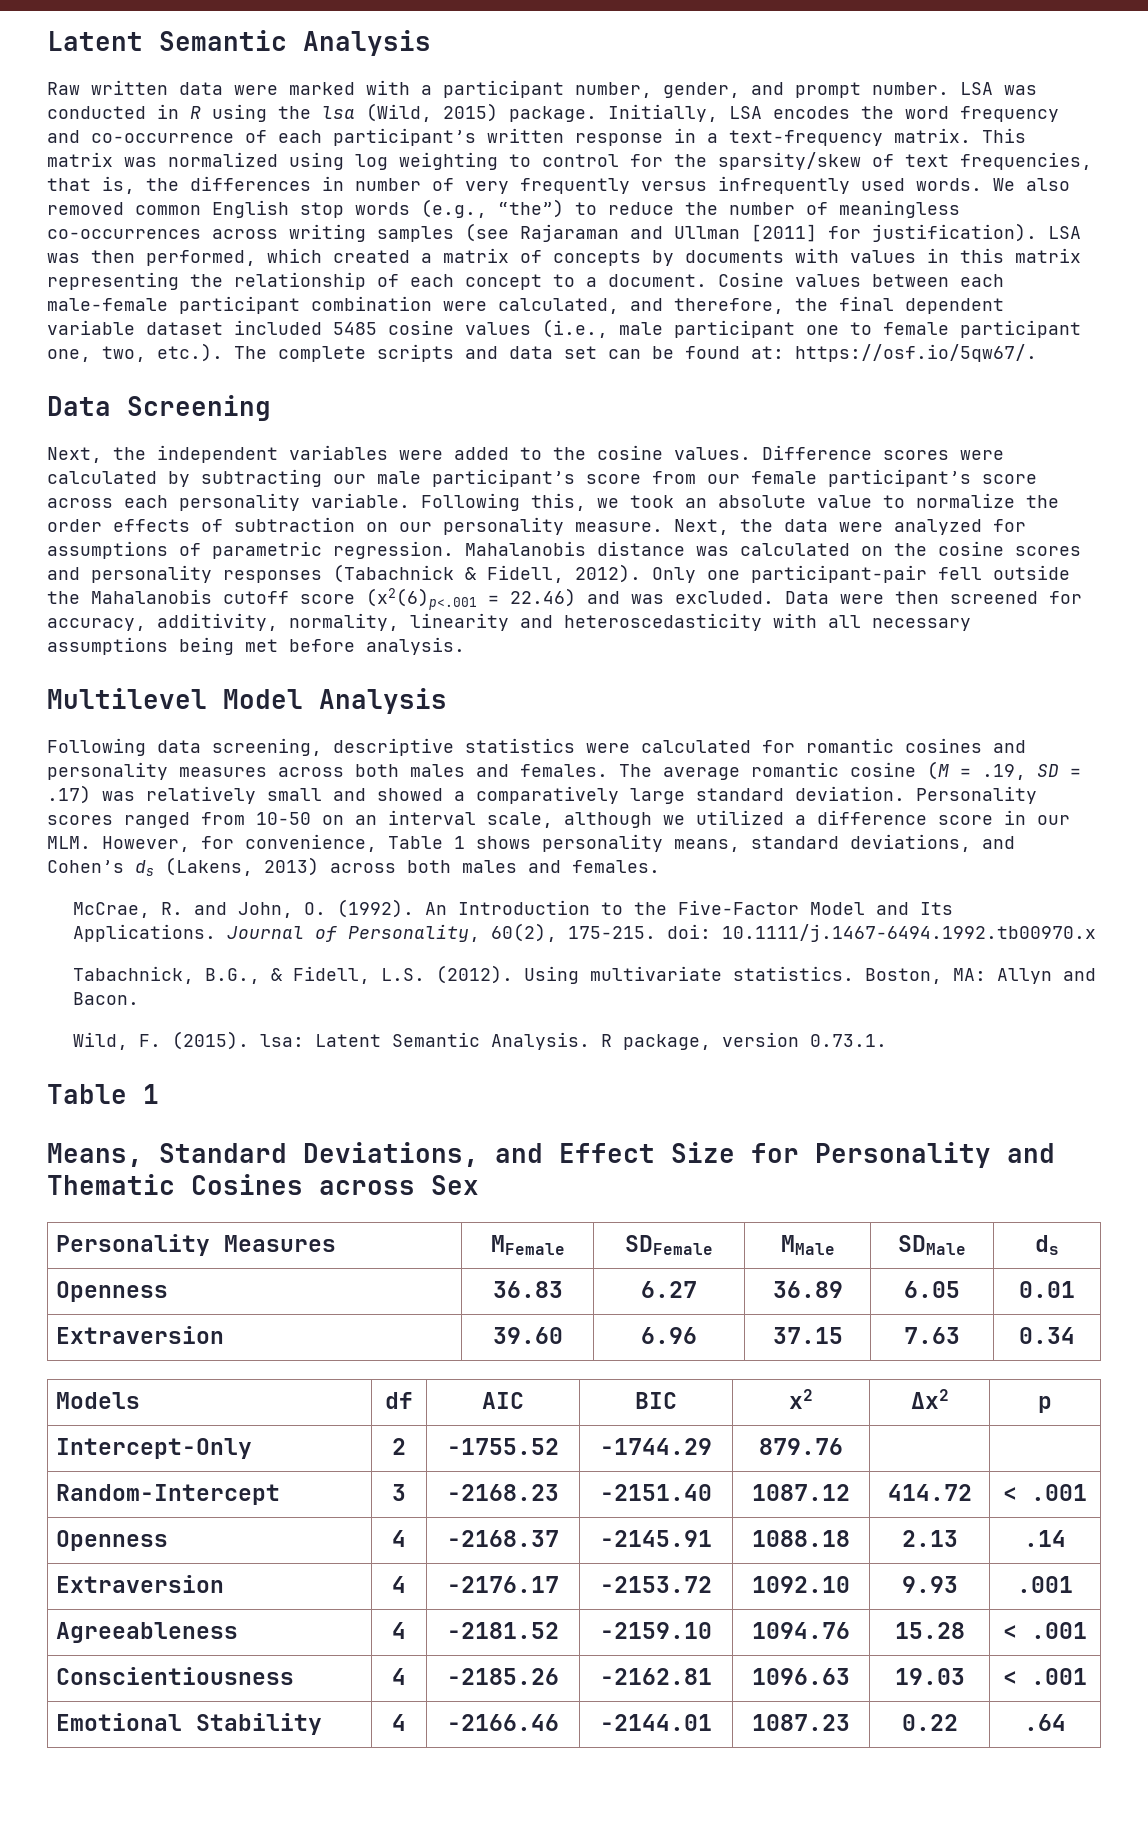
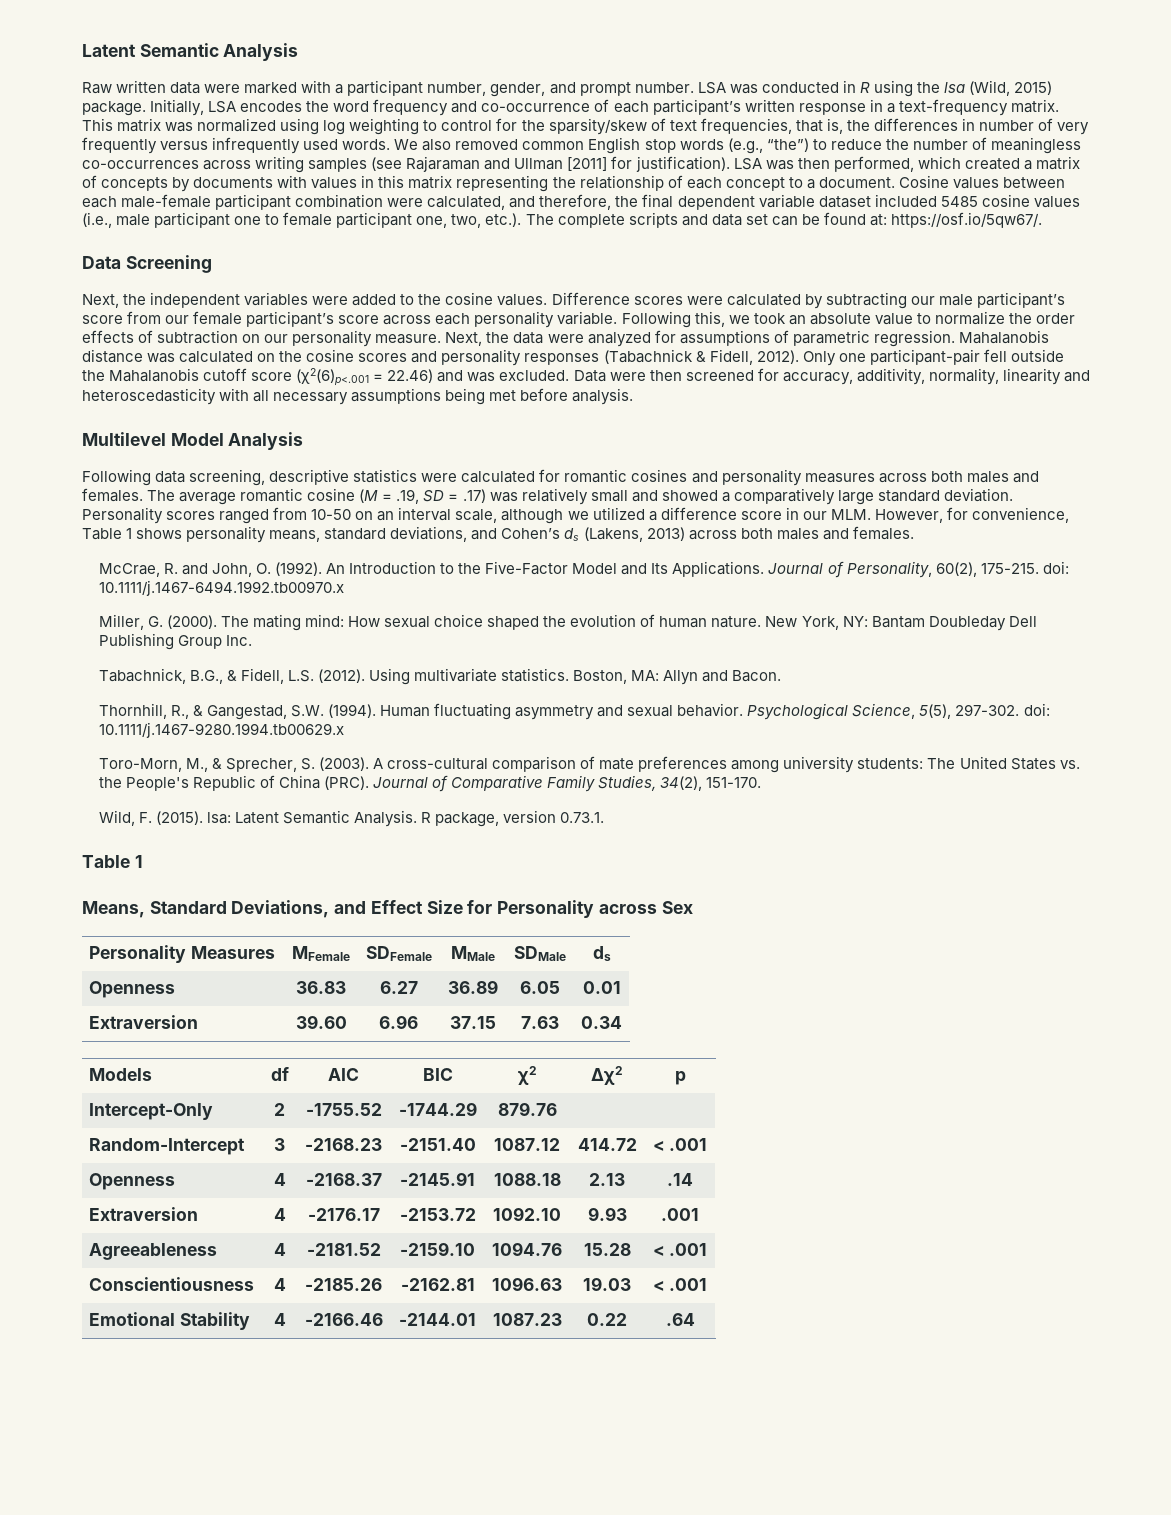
+ Miller, G. (2000). The mating mind: How sexual choice shaped the evolution of human nature. New York, NY: Bantam Doubleday Dell Publishing Group Inc.
+ Thornhill, R., & Gangestad, S.W. (1994). Human fluctuating asymmetry and sexual behavior. Psychological Science, 5(5), 297-302. doi: 10.1111/j.1467-9280.1994.tb00629.x
+ Toro-Morn, M., & Sprecher, S. (2003). A cross-cultural comparison of mate preferences among university students: The United States vs. the People's Republic of China (PRC). Journal of Comparative Family Studies, 34(2), 151-170.
- Means, Standard Deviations, and Effect Size for Personality and Thematic Cosines across Sex
+ Means, Standard Deviations, and Effect Size for Personality across Sex

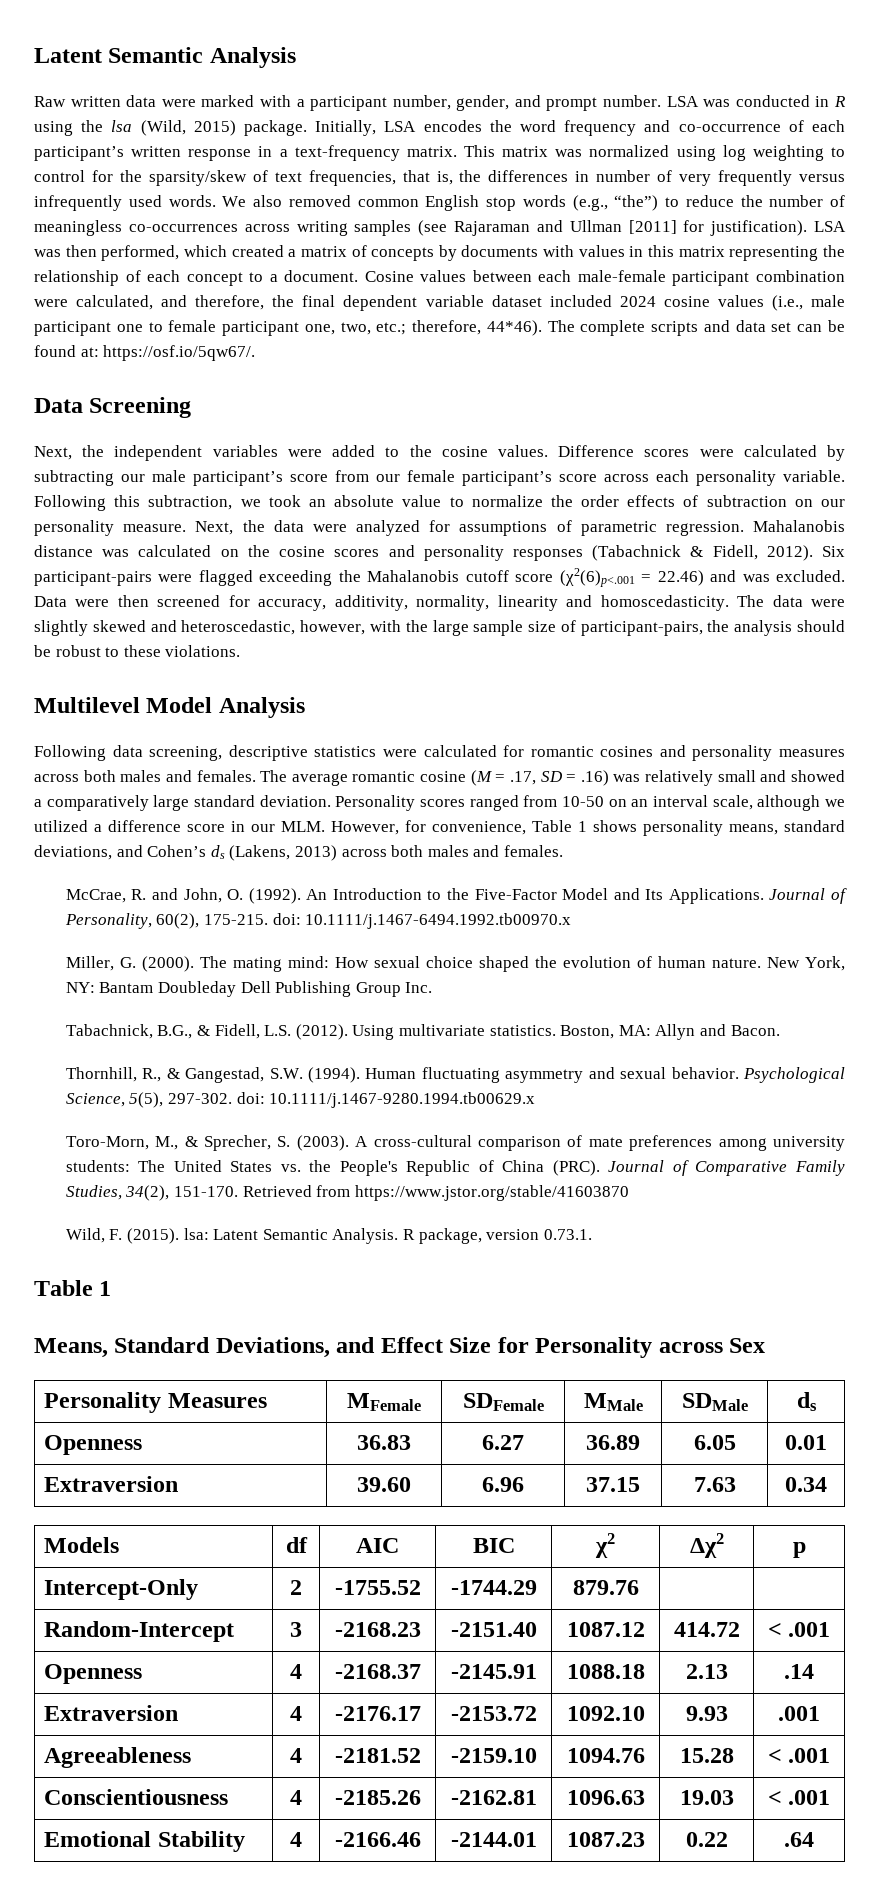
- Cosine values between each male-female participant combination were calculated, and therefore, the final dependent variable dataset included 5485 cosine values (i.e., male participant one to female participant one, two, etc.). The complete scripts and data set can be found at: https://osf.io/5qw67/.
+ Cosine values between each male-female participant combination were calculated, and therefore, the final dependent variable dataset included 2024 cosine values (i.e., male participant one to female participant one, two, etc.; therefore, 44*46). The complete scripts and data set can be found at: https://osf.io/5qw67/.
- Following this, we took an absolute value to normalize the order effects of subtraction on our personality measure.
+ Following this subtraction, we took an absolute value to normalize the order effects of subtraction on our personality measure.
- Only one participant-pair fell outside the Mahalanobis cutoff score (χ2(6)p<.001 = 22.46) and was excluded.
+ Six participant-pairs were flagged exceeding the Mahalanobis cutoff score (χ2(6)p<.001 = 22.46) and was excluded.
- Data were then screened for accuracy, additivity, normality, linearity and heteroscedasticity with all necessary assumptions being met before analysis.
+ Data were then screened for accuracy, additivity, normality, linearity and homoscedasticity. The data were slightly skewed and heteroscedastic, however, with the large sample size of participant-pairs, the analysis should be robust to these violations.
- The average romantic cosine (M = .19, SD = .17) was relatively small and showed a comparatively large standard deviation.
+ The average romantic cosine (M = .17, SD = .16) was relatively small and showed a comparatively large standard deviation.
+ Retrieved from https://www.jstor.org/stable/41603870

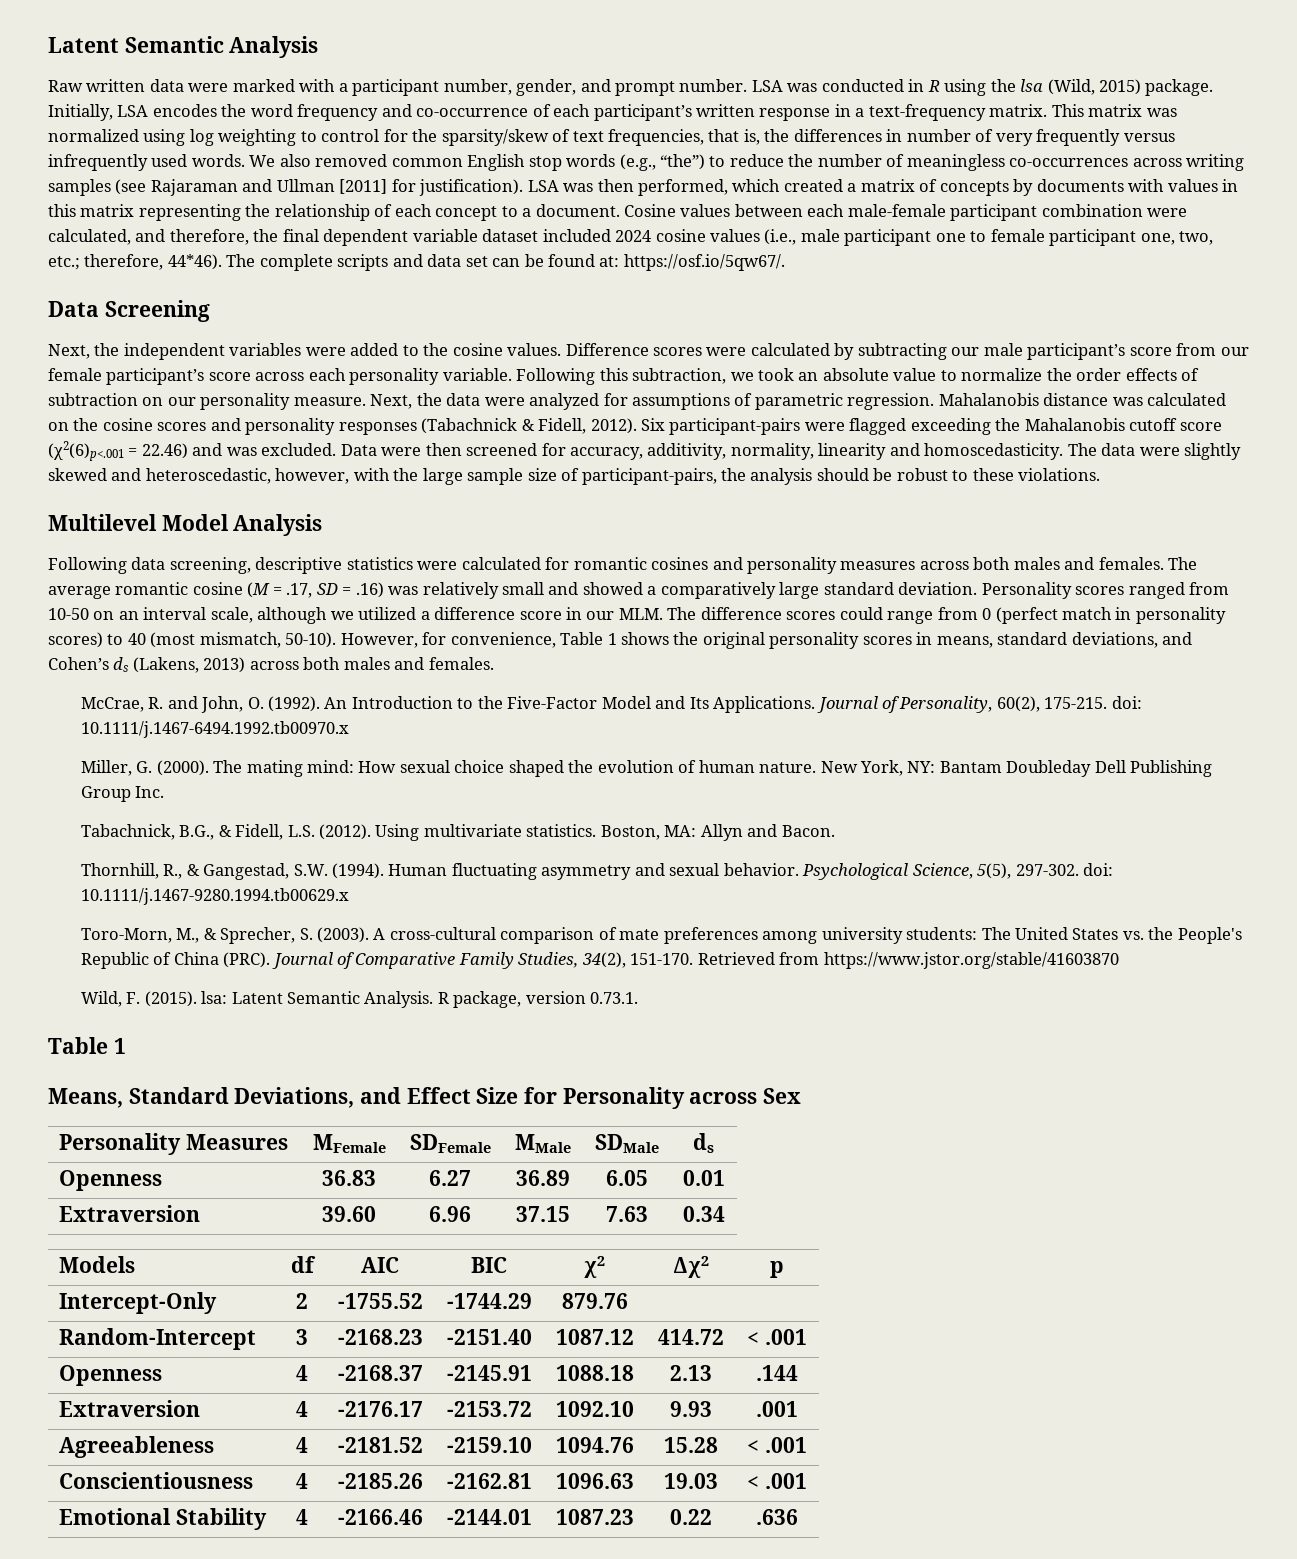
- Personality scores ranged from 10-50 on an interval scale, although we utilized a difference score in our MLM. However, for convenience, Table 1 shows personality means, standard deviations, and Cohen’s ds (Lakens, 2013) across both males and females.
+ Personality scores ranged from 10-50 on an interval scale, although we utilized a difference score in our MLM. The difference scores could range from 0 (perfect match in personality scores) to 40 (most mismatch, 50-10). However, for convenience, Table 1 shows the original personality scores in means, standard deviations, and Cohen’s ds (Lakens, 2013) across both males and females.
- Openness | 4 | -2168.37 | -2145.91 | 1088.18 | 2.13 | .14
+ Openness | 4 | -2168.37 | -2145.91 | 1088.18 | 2.13 | .144
- Emotional Stability | 4 | -2166.46 | -2144.01 | 1087.23 | 0.22 | .64
+ Emotional Stability | 4 | -2166.46 | -2144.01 | 1087.23 | 0.22 | .636

